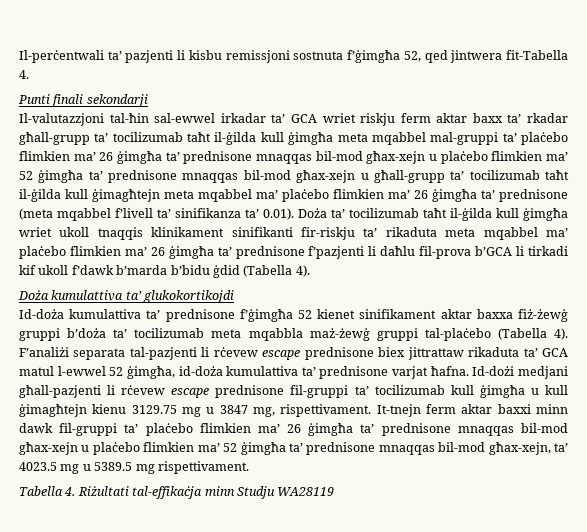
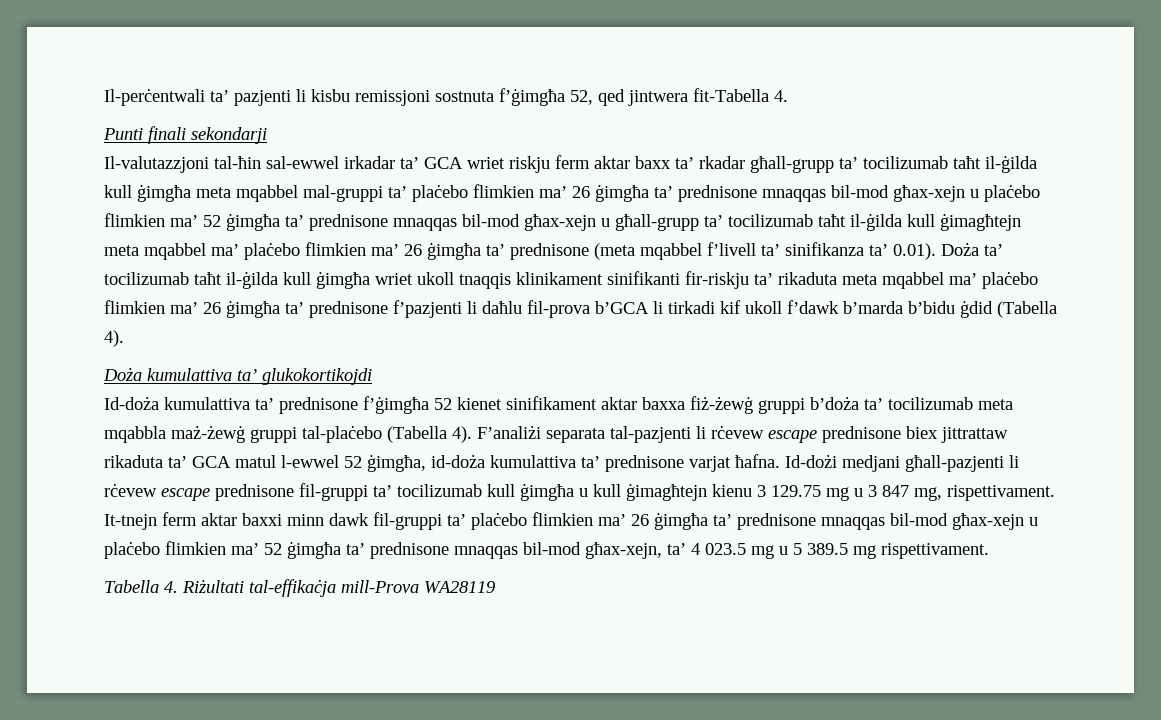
- Id-dożi medjani għall-pazjenti li rċevew escape prednisone fil-gruppi ta’ tocilizumab kull ġimgħa u kull ġimagħtejn kienu 3129.75 mg u 3847 mg, rispettivament.
+ Id-dożi medjani għall-pazjenti li rċevew escape prednisone fil-gruppi ta’ tocilizumab kull ġimgħa u kull ġimagħtejn kienu 3 129.75 mg u 3 847 mg, rispettivament.
- It-tnejn ferm aktar baxxi minn dawk fil-gruppi ta’ plaċebo flimkien ma’ 26 ġimgħa ta’ prednisone mnaqqas bil-mod għax-xejn u plaċebo flimkien ma’ 52 ġimgħa ta’ prednisone mnaqqas bil-mod għax-xejn, ta’ 4023.5 mg u 5389.5 mg rispettivament.
+ It-tnejn ferm aktar baxxi minn dawk fil-gruppi ta’ plaċebo flimkien ma’ 26 ġimgħa ta’ prednisone mnaqqas bil-mod għax-xejn u plaċebo flimkien ma’ 52 ġimgħa ta’ prednisone mnaqqas bil-mod għax-xejn, ta’ 4 023.5 mg u 5 389.5 mg rispettivament.
- Tabella 4. Riżultati tal-effikaċja minn Studju WA28119
+ Tabella 4. Riżultati tal-effikaċja mill-Prova WA28119

